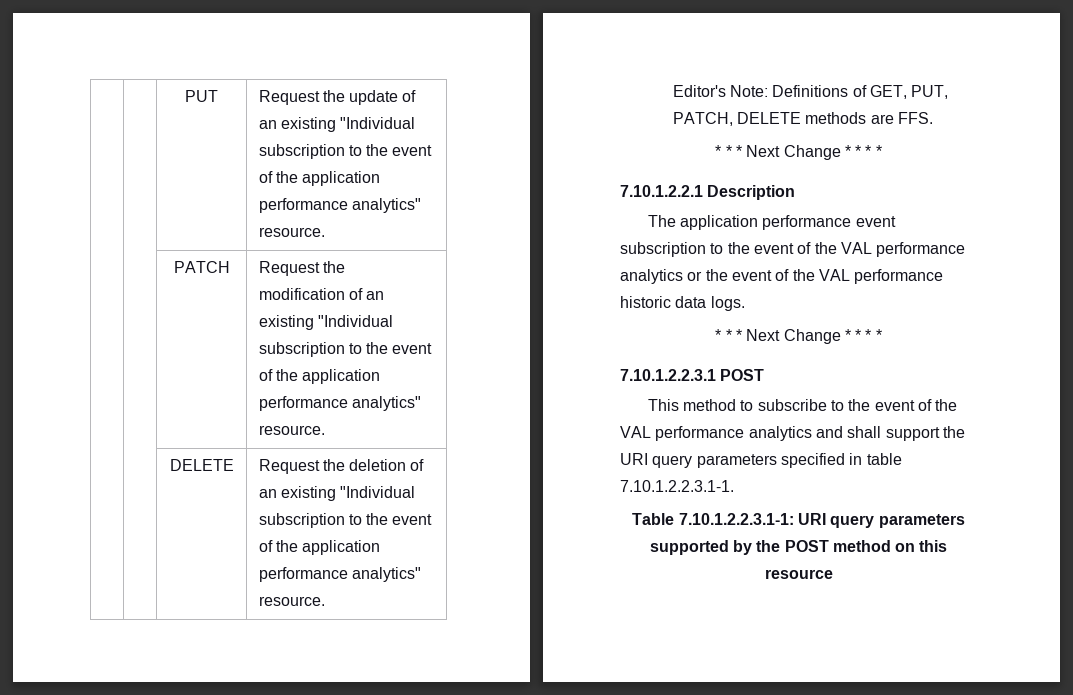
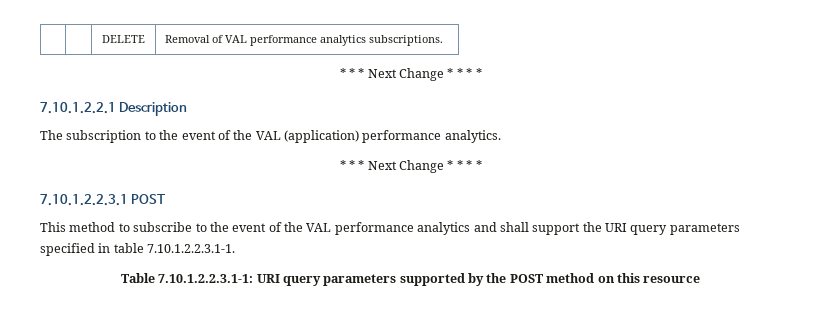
- | | PUT | Request the update of an existing "Individual subscription to the event of the application performance analytics" resource.
- | | PATCH | Request the modification of an existing "Individual subscription to the event of the application performance analytics" resource.
- | | DELETE | Request the deletion of an existing "Individual subscription to the event of the application performance analytics" resource.
- Editor's Note: Definitions of GET, PUT, PATCH, DELETE methods are FFS.
+ | | DELETE | Removal of VAL performance analytics subscriptions.
- The application performance event subscription to the event of the VAL performance analytics or the event of the VAL performance historic data logs.
+ The subscription to the event of the VAL (application) performance analytics.

